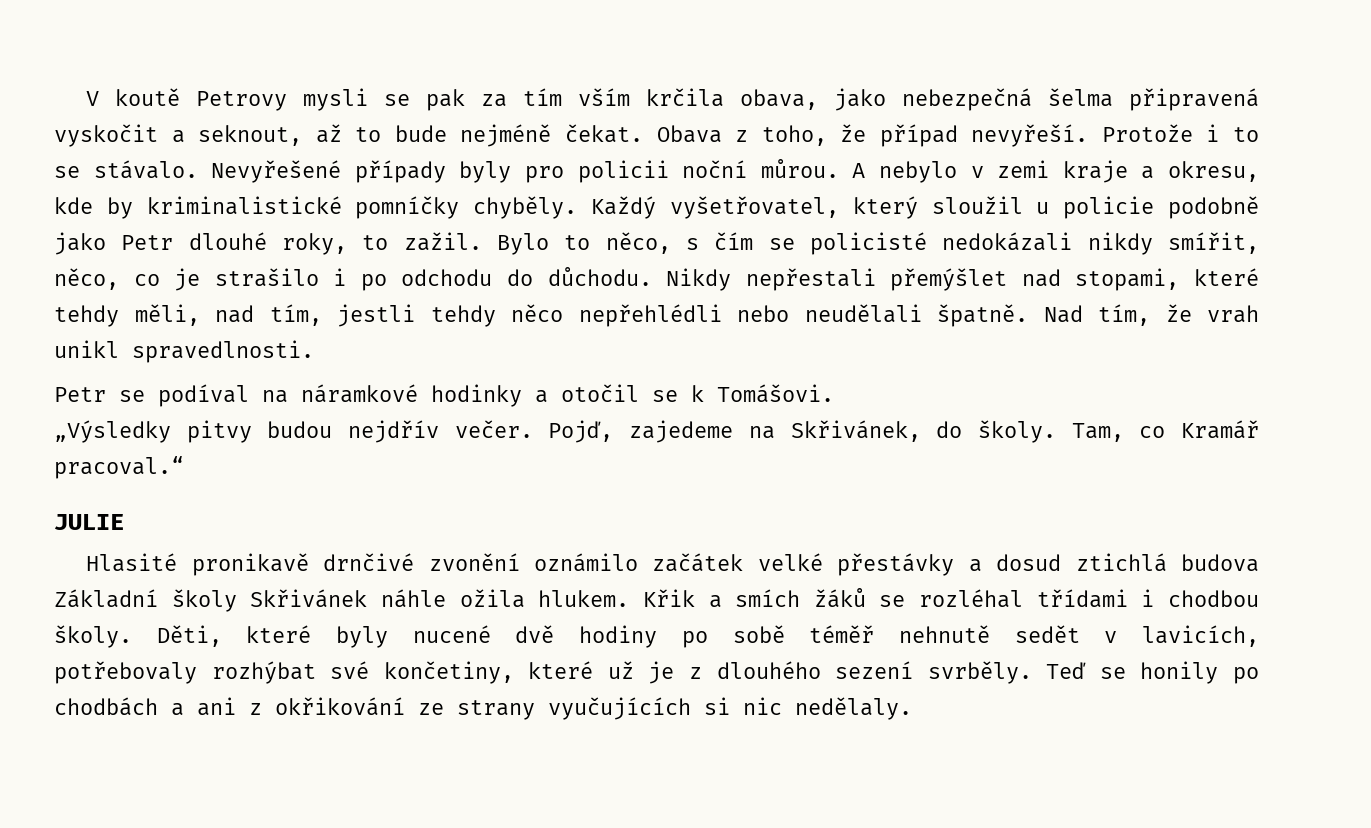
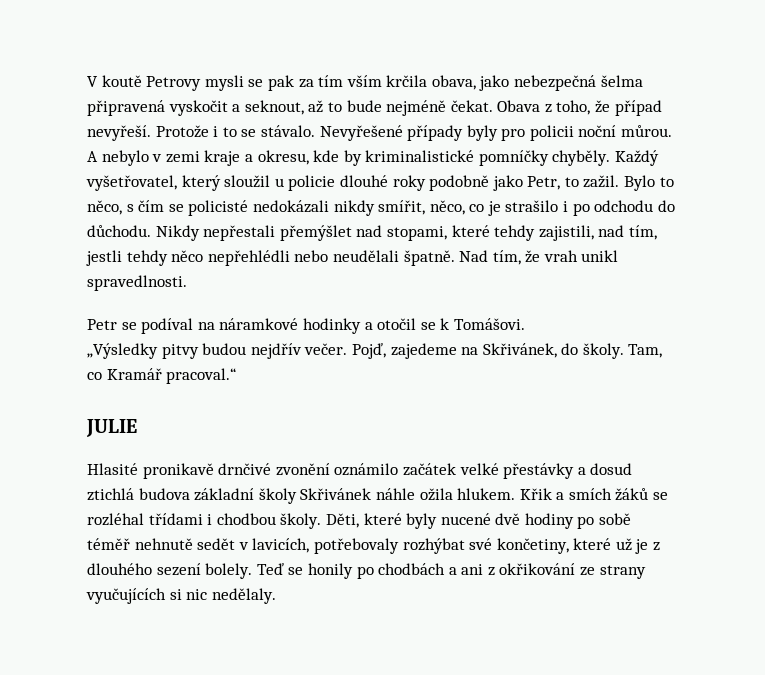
- Každý vyšetřovatel, který sloužil u policie podobně jako Petr dlouhé roky, to zažil.
+ Každý vyšetřovatel, který sloužil u policie dlouhé roky podobně jako Petr, to zažil.
- Nikdy nepřestali přemýšlet nad stopami, které tehdy měli, nad tím, jestli tehdy něco nepřehlédli nebo neudělali špatně.
+ Nikdy nepřestali přemýšlet nad stopami, které tehdy zajistili, nad tím, jestli tehdy něco nepřehlédli nebo neudělali špatně.
- Hlasité pronikavě drnčivé zvonění oznámilo začátek velké přestávky a dosud ztichlá budova Základní školy Skřivánek náhle ožila hlukem.
+ Hlasité pronikavě drnčivé zvonění oznámilo začátek velké přestávky a dosud ztichlá budova základní školy Skřivánek náhle ožila hlukem.
- Děti, které byly nucené dvě hodiny po sobě téměř nehnutě sedět v lavicích, potřebovaly rozhýbat své končetiny, které už je z dlouhého sezení svrběly.
+ Děti, které byly nucené dvě hodiny po sobě téměř nehnutě sedět v lavicích, potřebovaly rozhýbat své končetiny, které už je z dlouhého sezení bolely.

